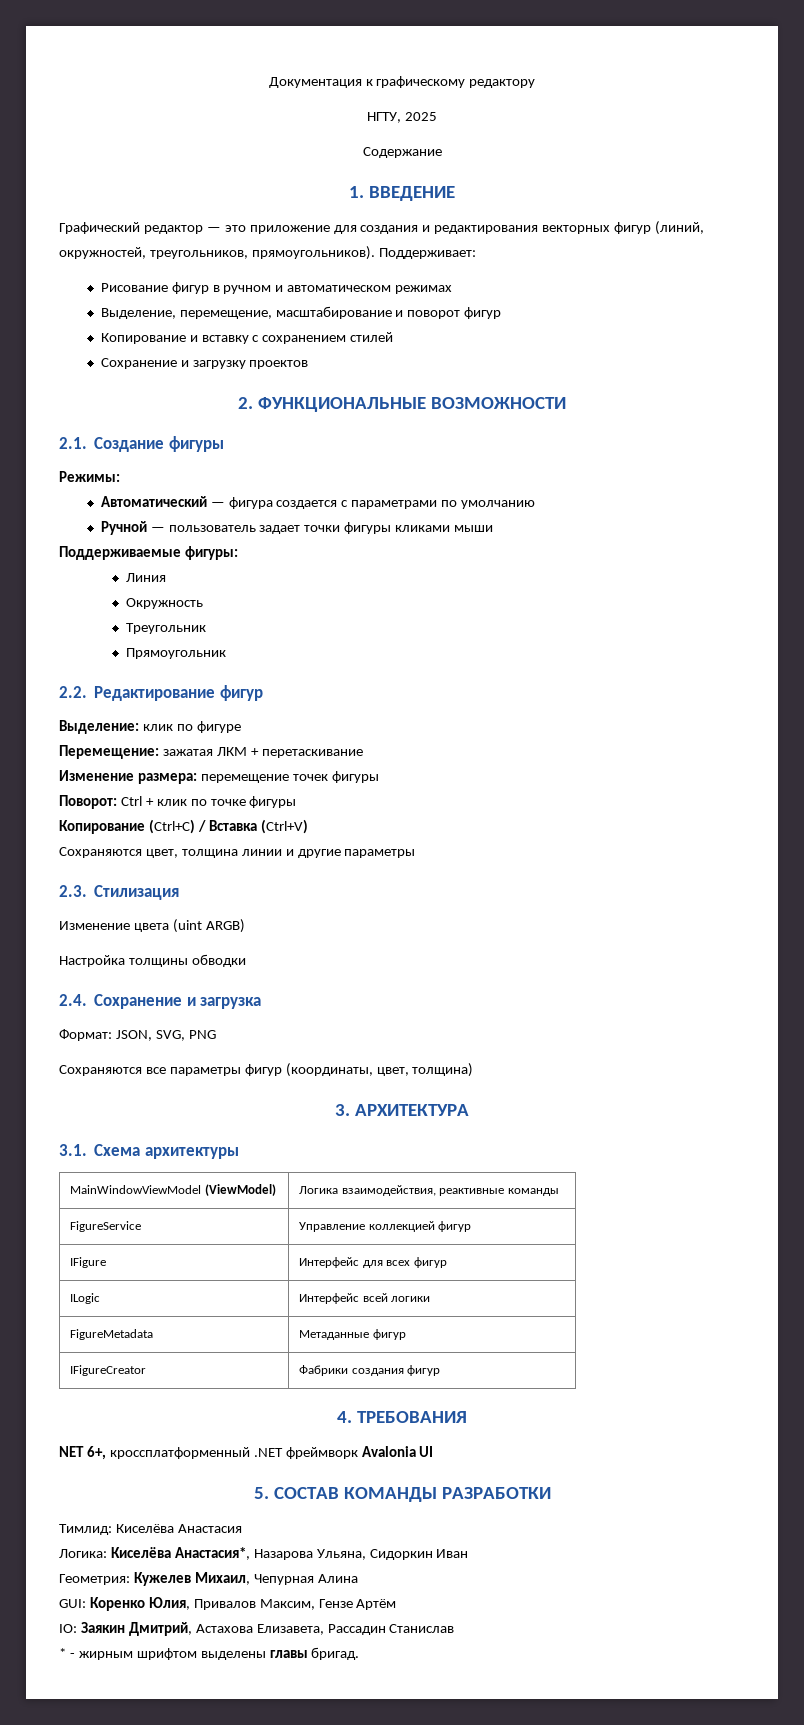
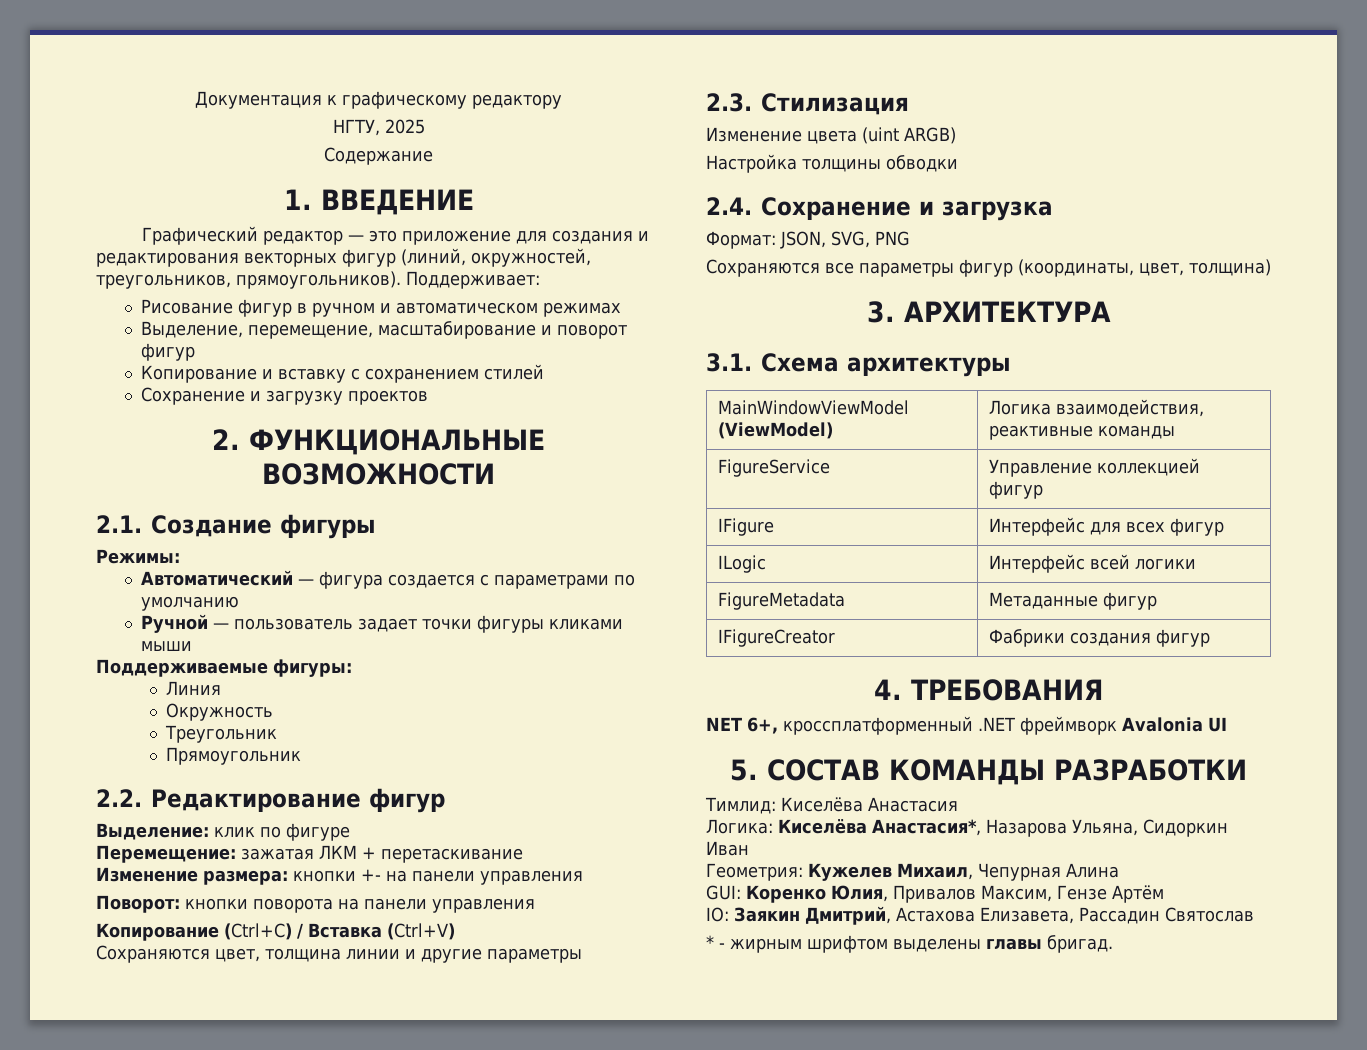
- Изменение размера: перемещение точек фигуры
- Поворот: Ctrl + клик по точке фигуры
+ Изменение размера: кнопки +- на панели управления
+ Поворот: кнопки поворота на панели управления
- IO: Заякин Дмитрий, Астахова Елизавета, Рассадин Станислав
+ IO: Заякин Дмитрий, Астахова Елизавета, Рассадин Святослав

